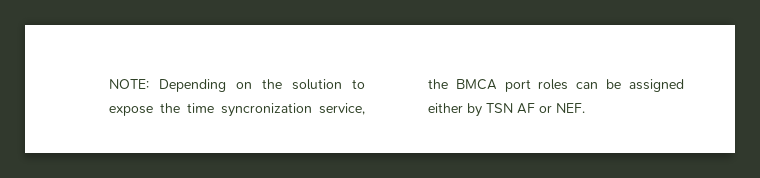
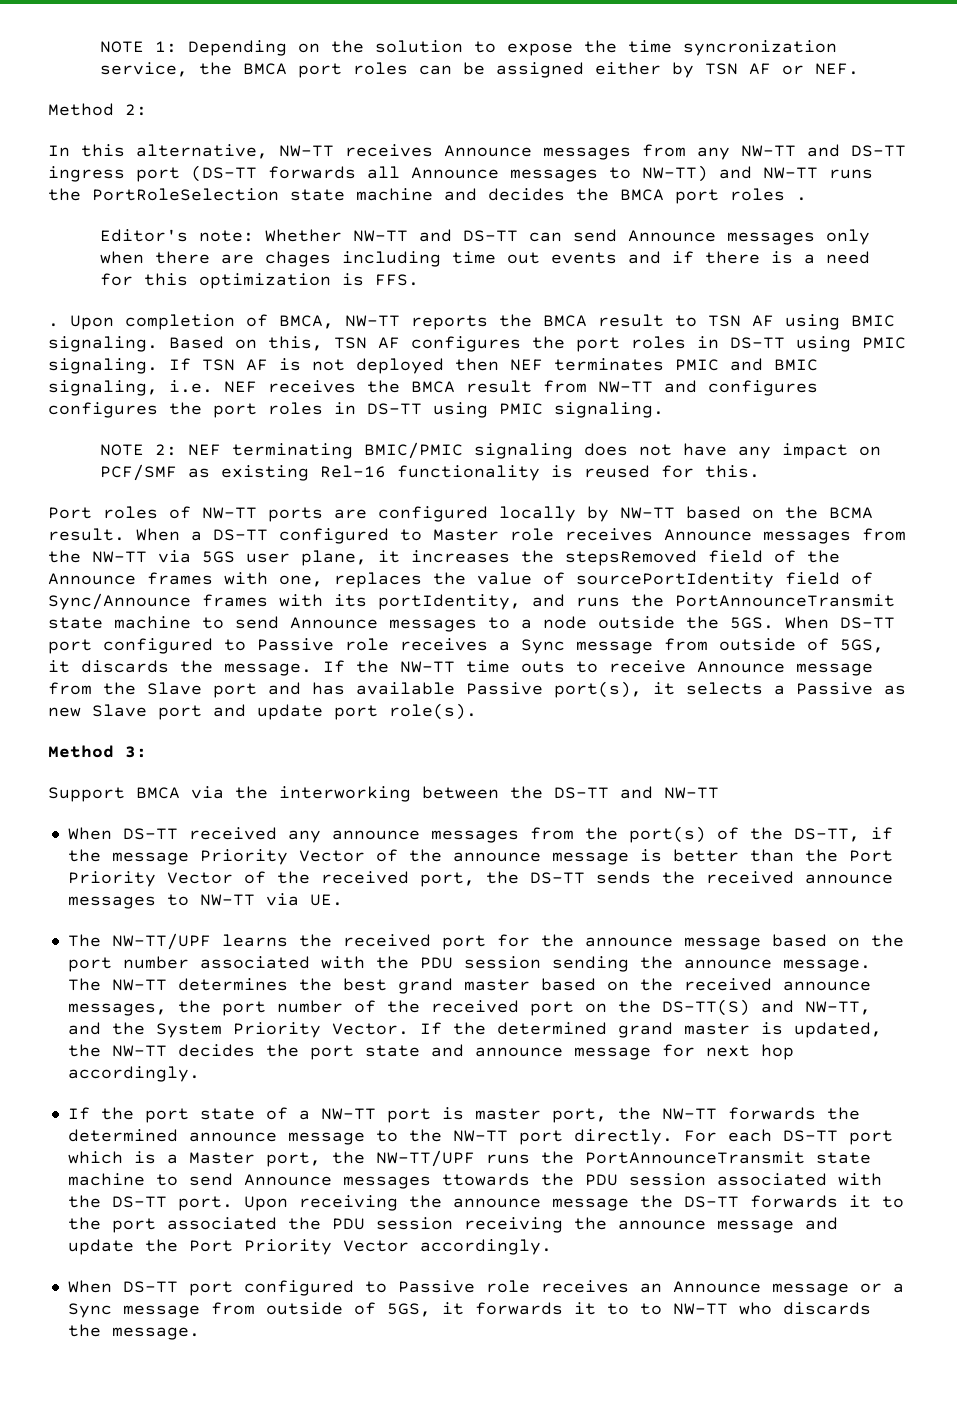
- NOTE: Depending on the solution to expose the time syncronization service, the BMCA port roles can be assigned either by TSN AF or NEF.
+ NOTE 1: Depending on the solution to expose the time syncronization service, the BMCA port roles can be assigned either by TSN AF or NEF.
+ Method 2:
+ In this alternative, NW-TT receives Announce messages from any NW-TT and DS-TT ingress port (DS-TT forwards all Announce messages to NW-TT) and NW-TT runs the PortRoleSelection state machine and decides the BMCA port roles .
+ Editor's note: Whether NW-TT and DS-TT can send Announce messages only when there are chages including time out events and if there is a need for this optimization is FFS.
+ . Upon completion of BMCA, NW-TT reports the BMCA result to TSN AF using BMIC signaling. Based on this, TSN AF configures the port roles in DS-TT using PMIC signaling. If TSN AF is not deployed then NEF terminates PMIC and BMIC signaling, i.e. NEF receives the BMCA result from NW-TT and configures configures the port roles in DS-TT using PMIC signaling.
+ NOTE 2: NEF terminating BMIC/PMIC signaling does not have any impact on PCF/SMF as existing Rel-16 functionality is reused for this.
+ Port roles of NW-TT ports are configured locally by NW-TT based on the BCMA result. When a DS-TT configured to Master role receives Announce messages from the NW-TT via 5GS user plane, it increases the stepsRemoved field of the Announce frames with one, replaces the value of sourcePortIdentity field of Sync/Announce frames with its portIdentity, and runs the PortAnnounceTransmit state machine to send Announce messages to a node outside the 5GS. When DS-TT port configured to Passive role receives a Sync message from outside of 5GS, it discards the message. If the NW-TT time outs to receive Announce message from the Slave port and has available Passive port(s), it selects a Passive as new Slave port and update port role(s).
+ Method 3:
+ Support BMCA via the interworking between the DS-TT and NW-TT
+ When DS-TT received any announce messages from the port(s) of the DS-TT, if the message Priority Vector of the announce message is better than the Port Priority Vector of the received port, the DS-TT sends the received announce messages to NW-TT via UE.
+ The NW-TT/UPF learns the received port for the announce message based on the port number associated with the PDU session sending the announce message. The NW-TT determines the best grand master based on the received announce messages, the port number of the received port on the DS-TT(S) and NW-TT, and the System Priority Vector. If the determined grand master is updated, the NW-TT decides the port state and announce message for next hop accordingly.
+ If the port state of a NW-TT port is master port, the NW-TT forwards the determined announce message to the NW-TT port directly. For each DS-TT port which is a Master port, the NW-TT/UPF runs the PortAnnounceTransmit state machine to send Announce messages ttowards the PDU session associated with the DS-TT port. Upon receiving the announce message the DS-TT forwards it to the port associated the PDU session receiving the announce message and update the Port Priority Vector accordingly.
+ When DS-TT port configured to Passive role receives an Announce message or a Sync message from outside of 5GS, it forwards it to to NW-TT who discards the message.

